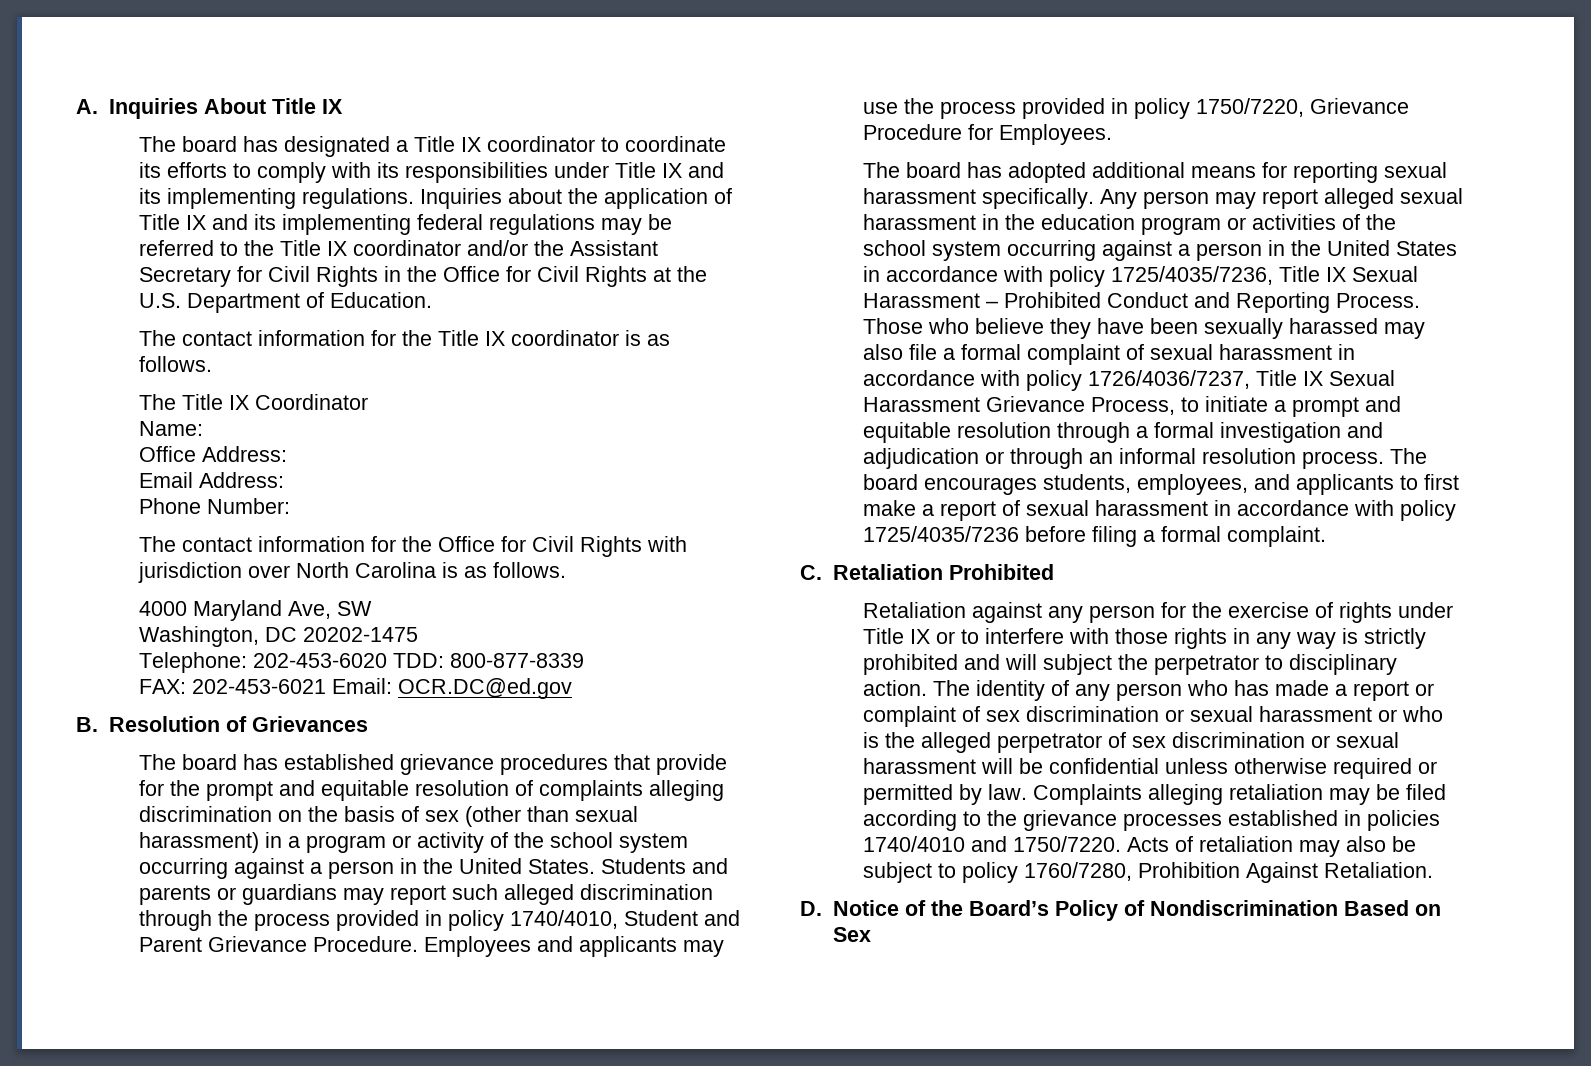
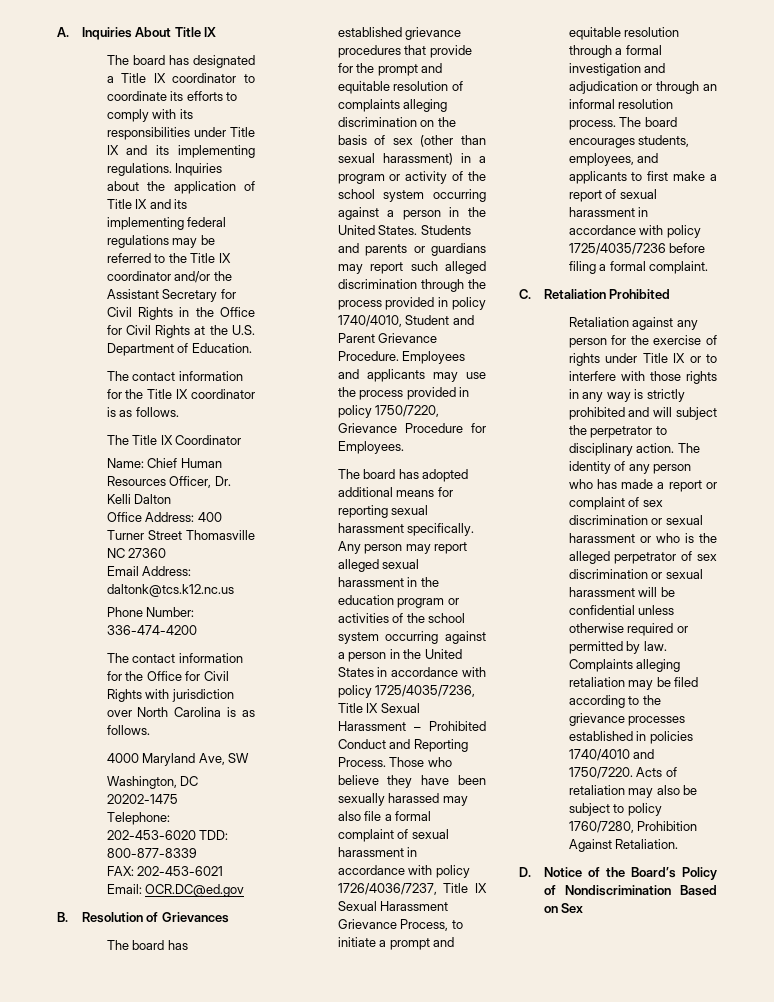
- Name:
- Office Address:
+ Name: Chief Human Resources Officer, Dr. Kelli Dalton
+ Office Address: 400 Turner Street Thomasville NC 27360
- Email Address:
+ Email Address: daltonk@tcs.k12.nc.us
- Phone Number:
+ Phone Number: 336-474-4200

